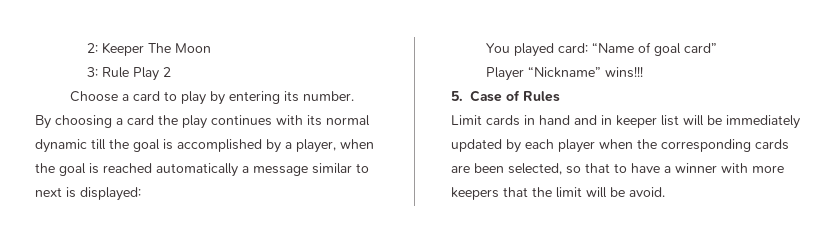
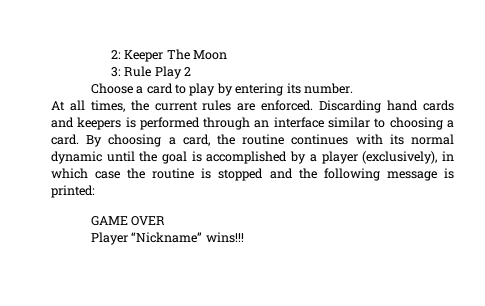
- By choosing a card the play continues with its normal dynamic till the goal is accomplished by a player, when the goal is reached automatically a message similar to next is displayed:
- You played card: “Name of goal card”
+ At all times, the current rules are enforced. Discarding hand cards and keepers is performed through an interface similar to choosing a card. By choosing a card, the routine continues with its normal dynamic until the goal is accomplished by a player (exclusively), in which case the routine is stopped and the following message is printed:
+ GAME OVER
  Player “Nickname” wins!!!
- 5. Case of Rules
- Limit cards in hand and in keeper list will be immediately updated by each player when the corresponding cards are been selected, so that to have a winner with more keepers that the limit will be avoid.

